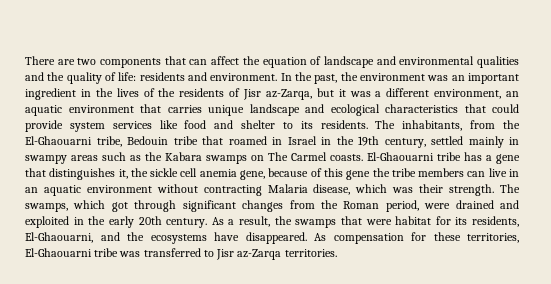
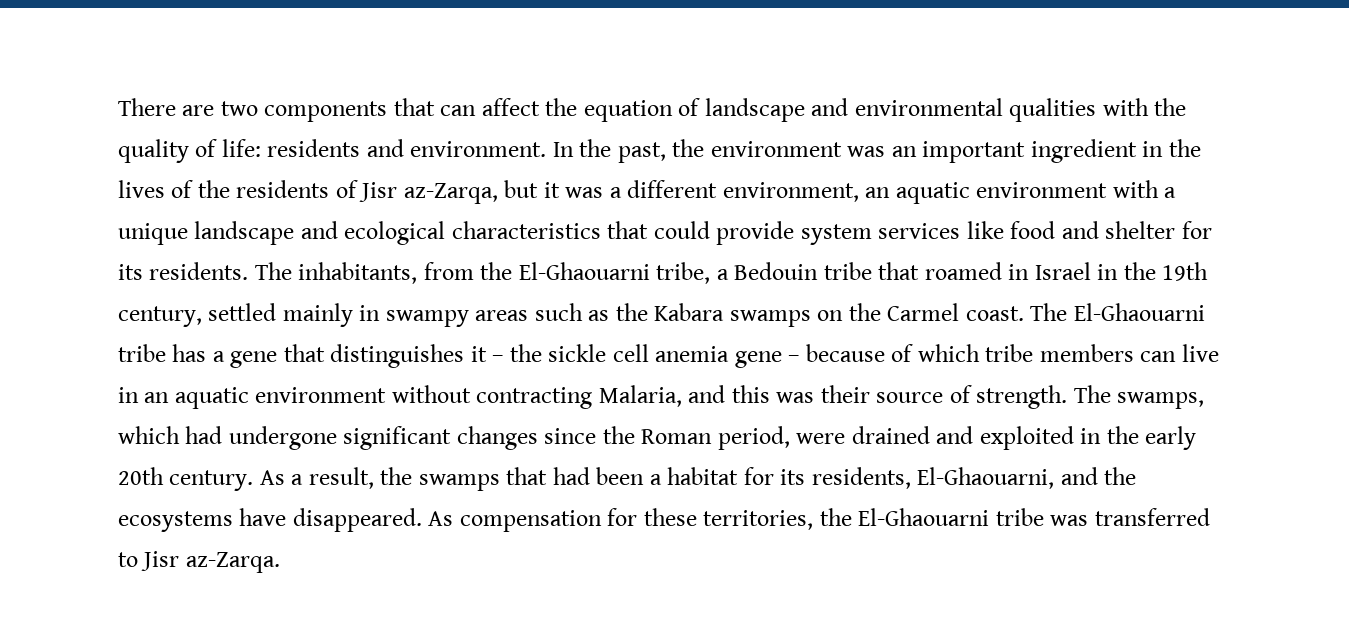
- There are two components that can affect the equation of landscape and environmental qualities and the quality of life: residents and environment.
+ There are two components that can affect the equation of landscape and environmental qualities with the quality of life: residents and environment.
- In the past, the environment was an important ingredient in the lives of the residents of Jisr az-Zarqa, but it was a different environment, an aquatic environment that carries unique landscape and ecological characteristics that could provide system services like food and shelter to its residents.
+ In the past, the environment was an important ingredient in the lives of the residents of Jisr az-Zarqa, but it was a different environment, an aquatic environment with a unique landscape and ecological characteristics that could provide system services like food and shelter for its residents.
- The inhabitants, from the El-Ghaouarni tribe, Bedouin tribe that roamed in Israel in the 19th century, settled mainly in swampy areas such as the Kabara swamps on The Carmel coasts. El-Ghaouarni tribe has a gene that distinguishes it, the sickle cell anemia gene, because of this gene the tribe members can live in an aquatic environment without contracting Malaria disease, which was their strength.
+ The inhabitants, from the El-Ghaouarni tribe, a Bedouin tribe that roamed in Israel in the 19th century, settled mainly in swampy areas such as the Kabara swamps on the Carmel coast. The El-Ghaouarni tribe has a gene that distinguishes it – the sickle cell anemia gene – because of which tribe members can live in an aquatic environment without contracting Malaria, and this was their source of strength.
- The swamps, which got through significant changes from the Roman period, were drained and exploited in the early 20th century.
+ The swamps, which had undergone significant changes since the Roman period, were drained and exploited in the early 20th century.
- As a result, the swamps that were habitat for its residents, El-Ghaouarni, and the ecosystems have disappeared.
+ As a result, the swamps that had been a habitat for its residents, El-Ghaouarni, and the ecosystems have disappeared.
- As compensation for these territories, El-Ghaouarni tribe was transferred to Jisr az-Zarqa territories.
+ As compensation for these territories, the El-Ghaouarni tribe was transferred to Jisr az-Zarqa.

